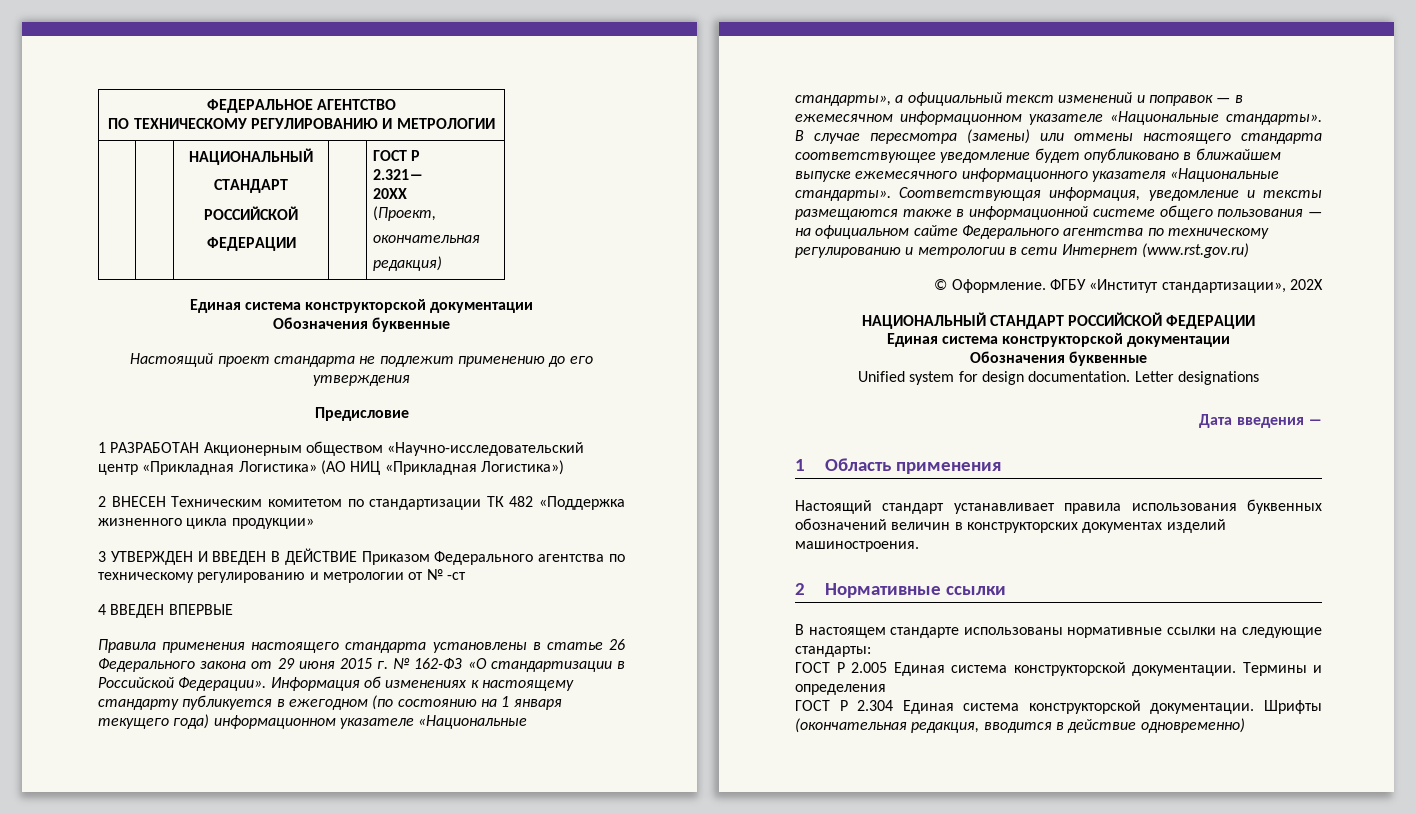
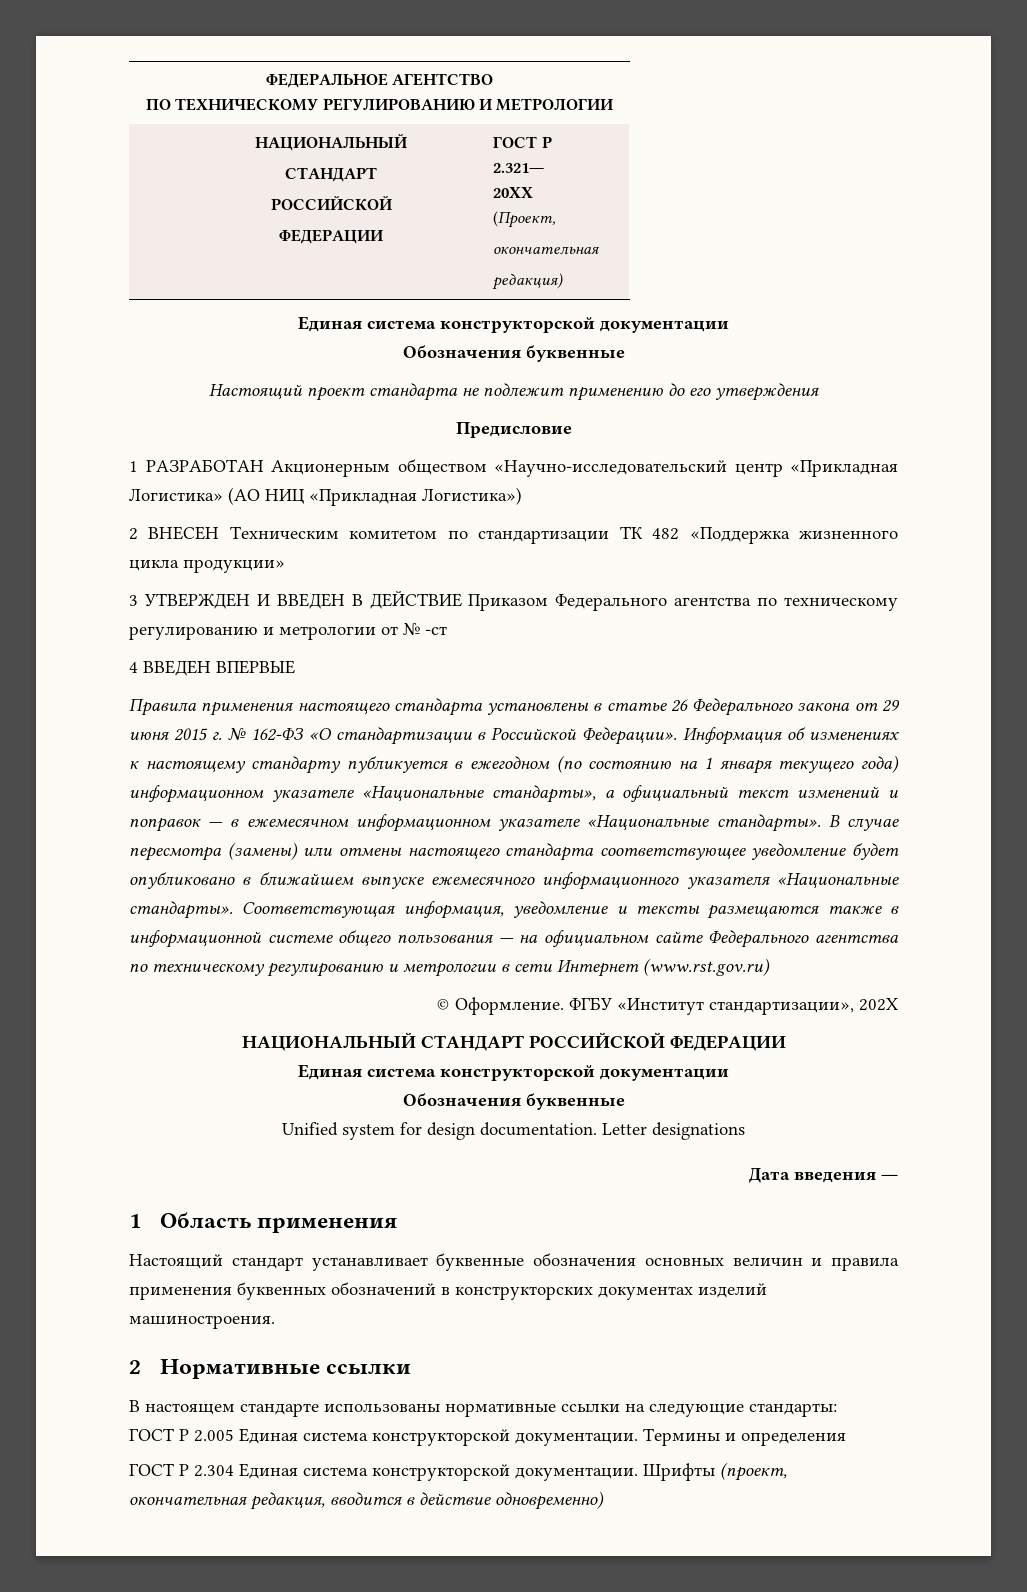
- Настоящий стандарт устанавливает правила использования буквенных обозначений величин в конструкторских документах изделий машиностроения.
+ Настоящий стандарт устанавливает буквенные обозначения основных величин и правила применения буквенных обозначений в конструкторских документах изделий машиностроения.
- Шрифты (окончательная редакция, вводится в действие одновременно)
+ Шрифты (проект, окончательная редакция, вводится в действие одновременно)

